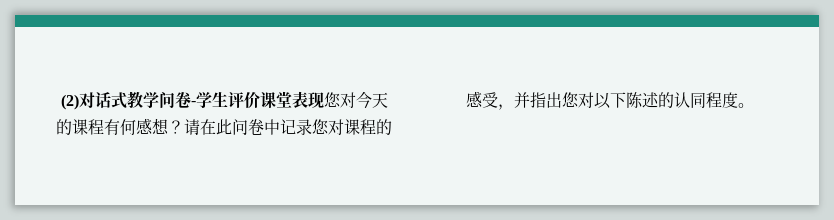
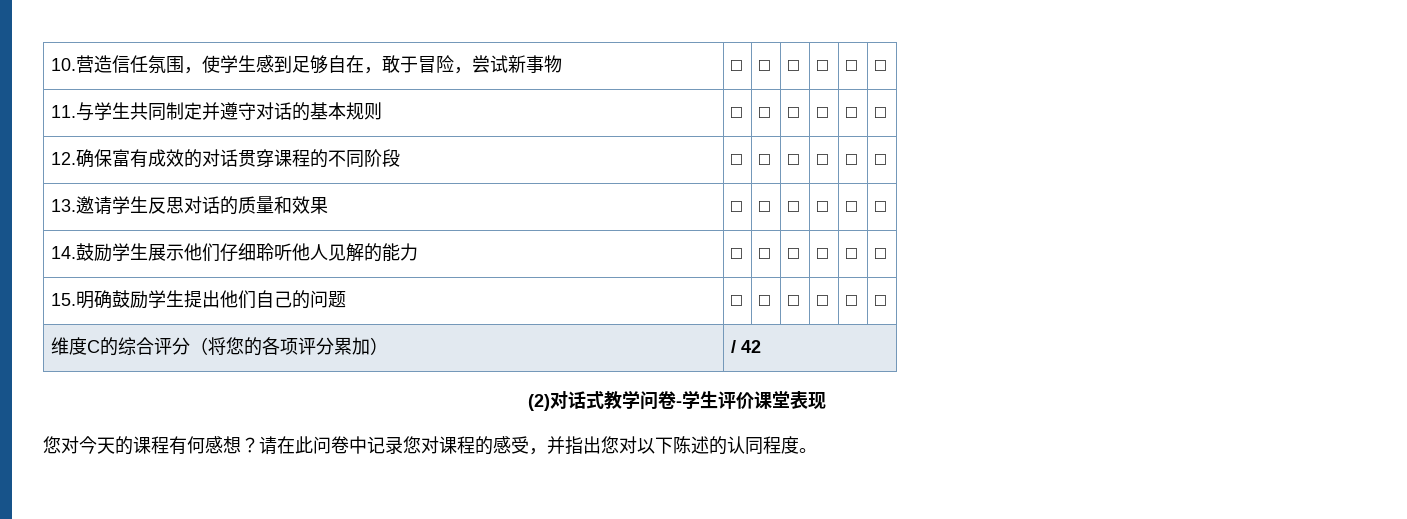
+ 10.营造信任氛围，使学生感到足够自在，敢于冒险，尝试新事物 | □ | □ | □ | □ | □ | □
+ 11.与学生共同制定并遵守对话的基本规则 | □ | □ | □ | □ | □ | □
+ 12.确保富有成效的对话贯穿课程的不同阶段 | □ | □ | □ | □ | □ | □
+ 13.邀请学生反思对话的质量和效果 | □ | □ | □ | □ | □ | □
+ 14.鼓励学生展示他们仔细聆听他人见解的能力 | □ | □ | □ | □ | □ | □
+ 15.明确鼓励学生提出他们自己的问题 | □ | □ | □ | □ | □ | □
+ 维度C的综合评分（将您的各项评分累加） | / 42
- (2)对话式教学问卷-学生评价课堂表现您对今天的课程有何感想？
+ (2)对话式教学问卷-学生评价课堂表现
+ 您对今天的课程有何感想？

